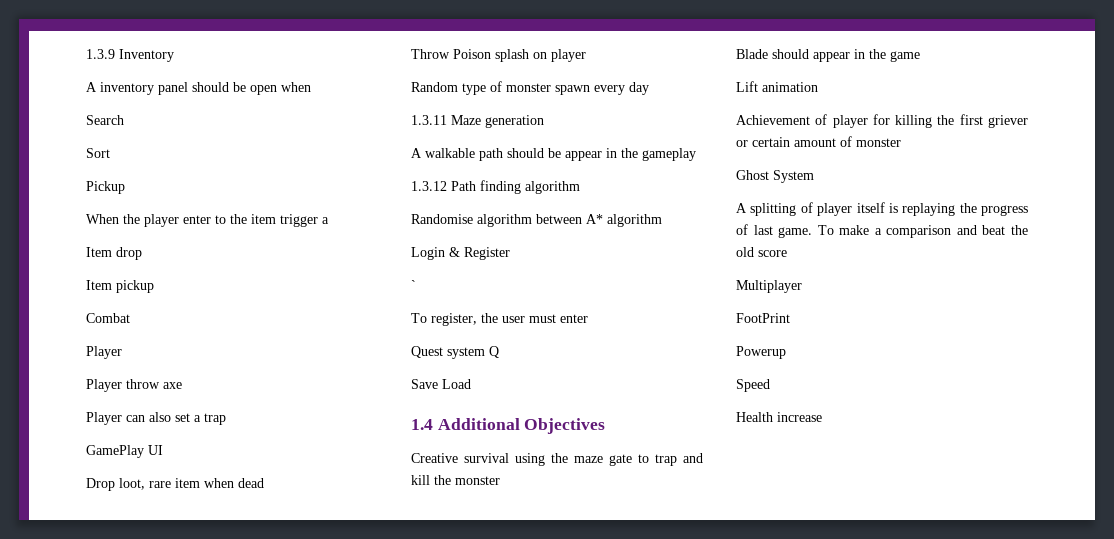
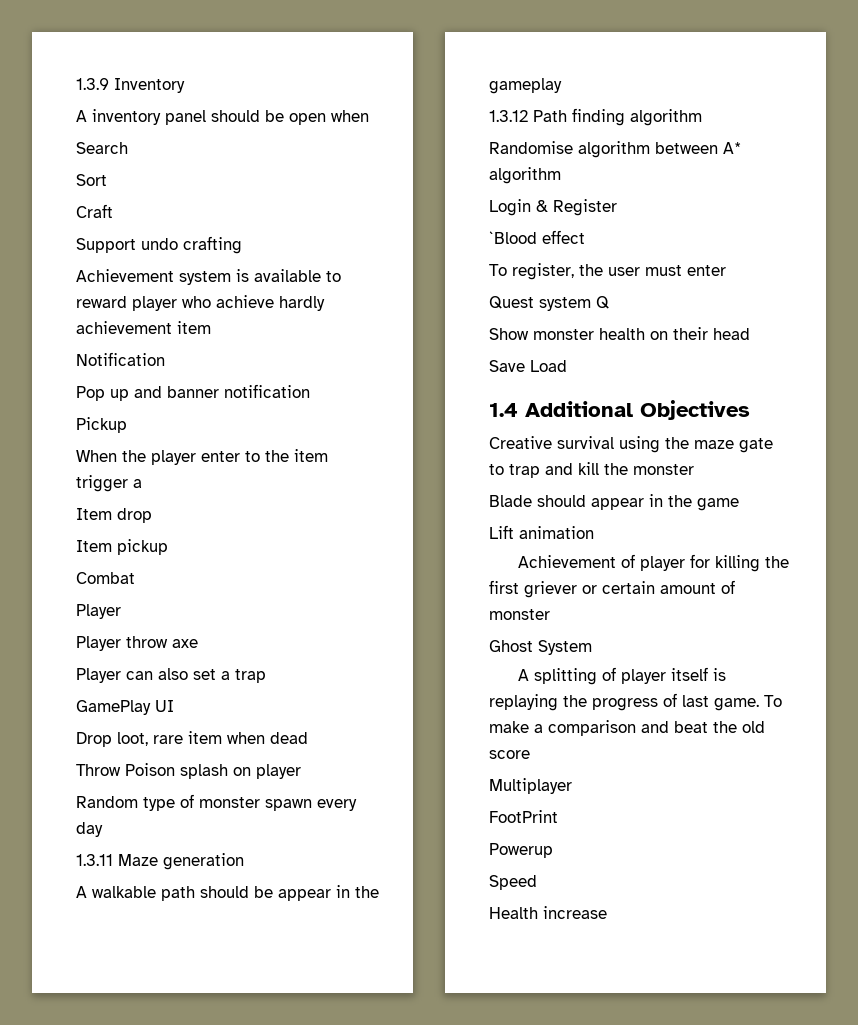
+ Craft
+ Support undo crafting
+ Achievement system is available to reward player who achieve hardly achievement item
+ Notification
+ Pop up and banner notification
- `
+ `Blood effect
+ Show monster health on their head

